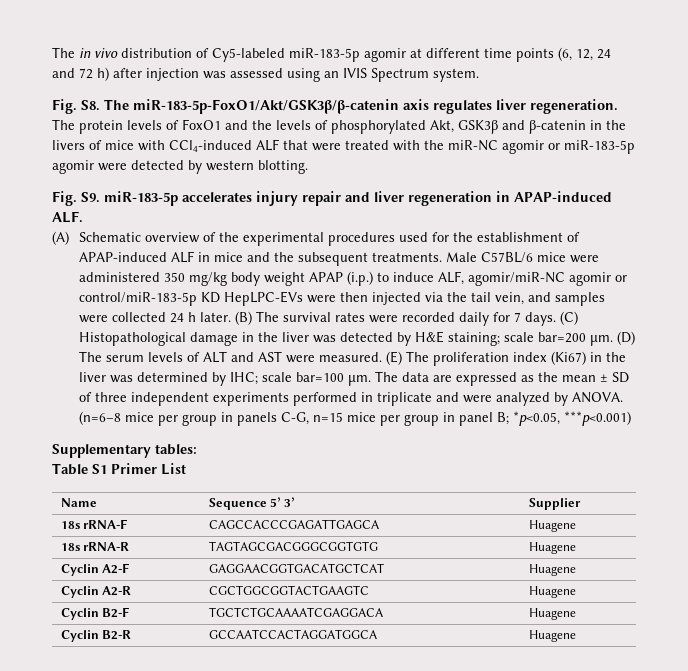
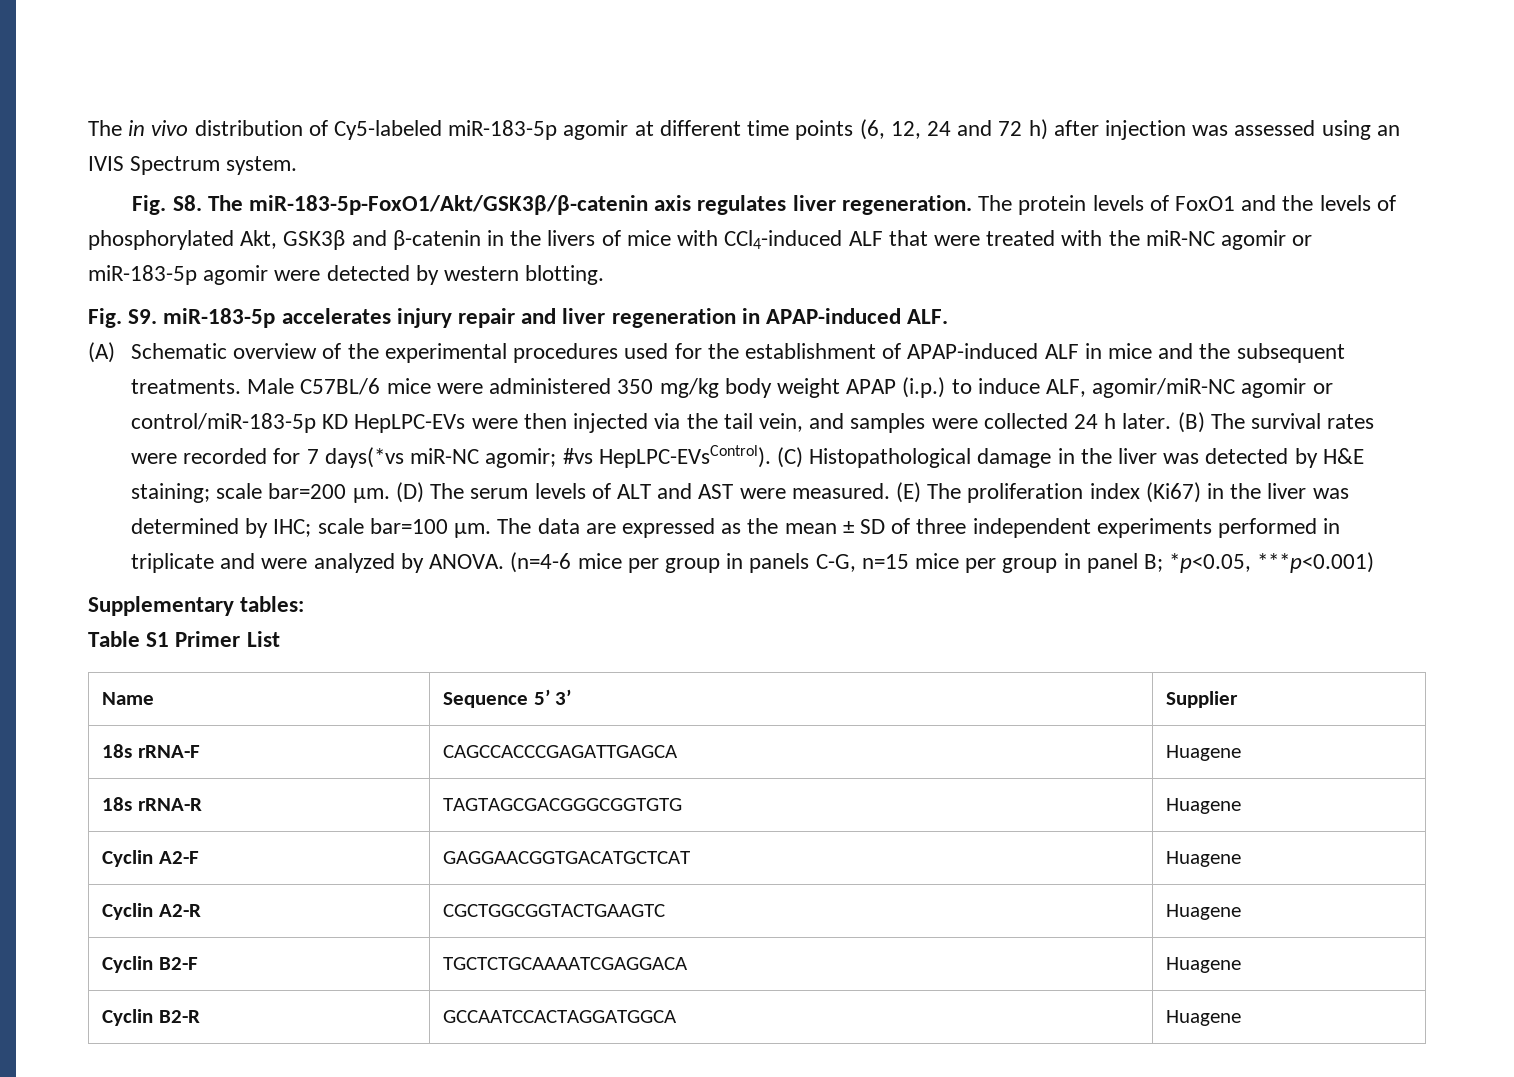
- (B) The survival rates were recorded daily for 7 days.
+ (B) The survival rates were recorded for 7 days(*vs miR-NC agomir; #vs HepLPC-EVsControl).
- (n=6–8 mice per group in panels C-G, n=15 mice per group in panel B; *p<0.05, ***p<0.001)
+ (n=4-6 mice per group in panels C-G, n=15 mice per group in panel B; *p<0.05, ***p<0.001)

